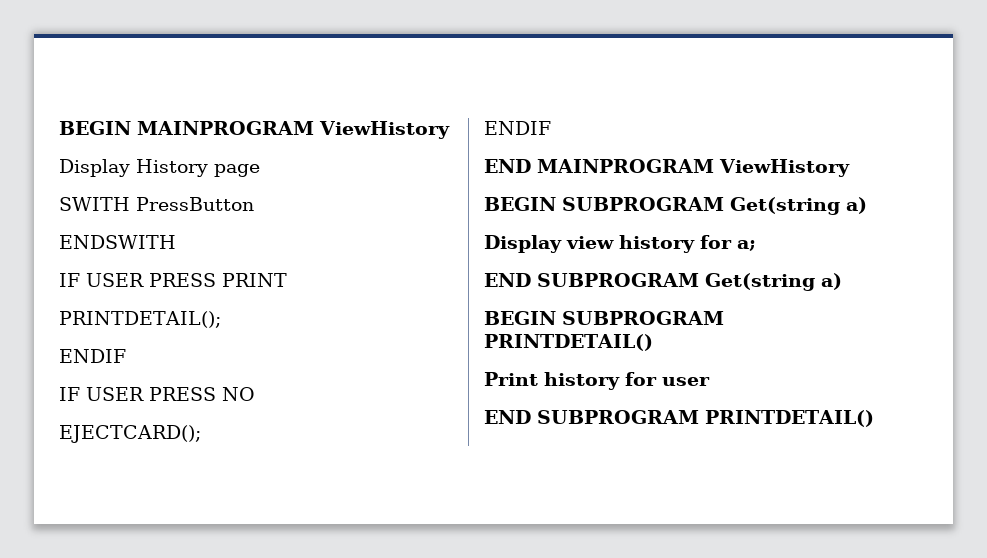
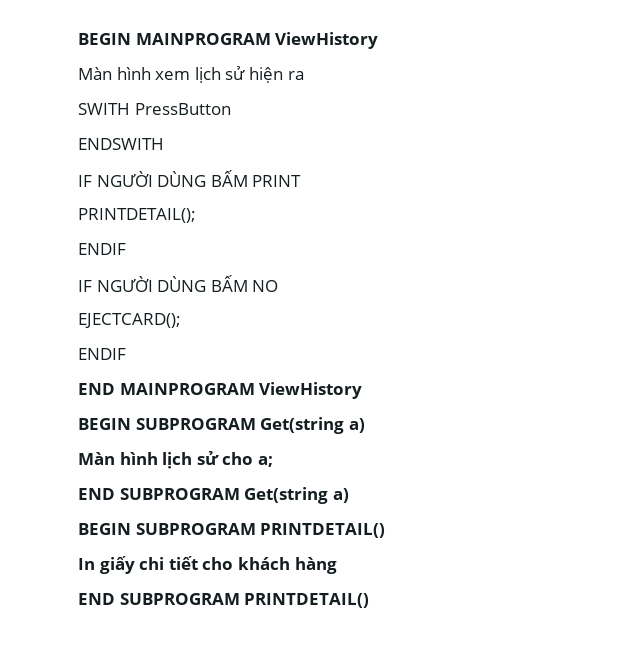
- Display History page
+ Màn hình xem lịch sử hiện ra
- IF USER PRESS PRINT
+ IF NGƯỜI DÙNG BẤM PRINT
- IF USER PRESS NO
+ IF NGƯỜI DÙNG BẤM NO
- Display view history for a;
+ Màn hình lịch sử cho a;
- Print history for user
+ In giấy chi tiết cho khách hàng

